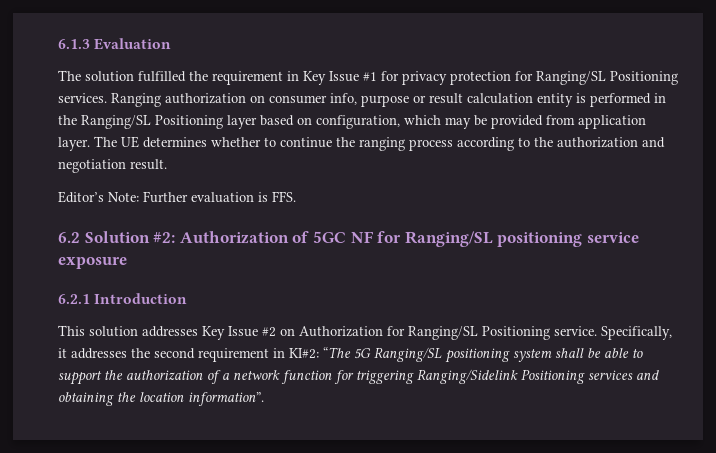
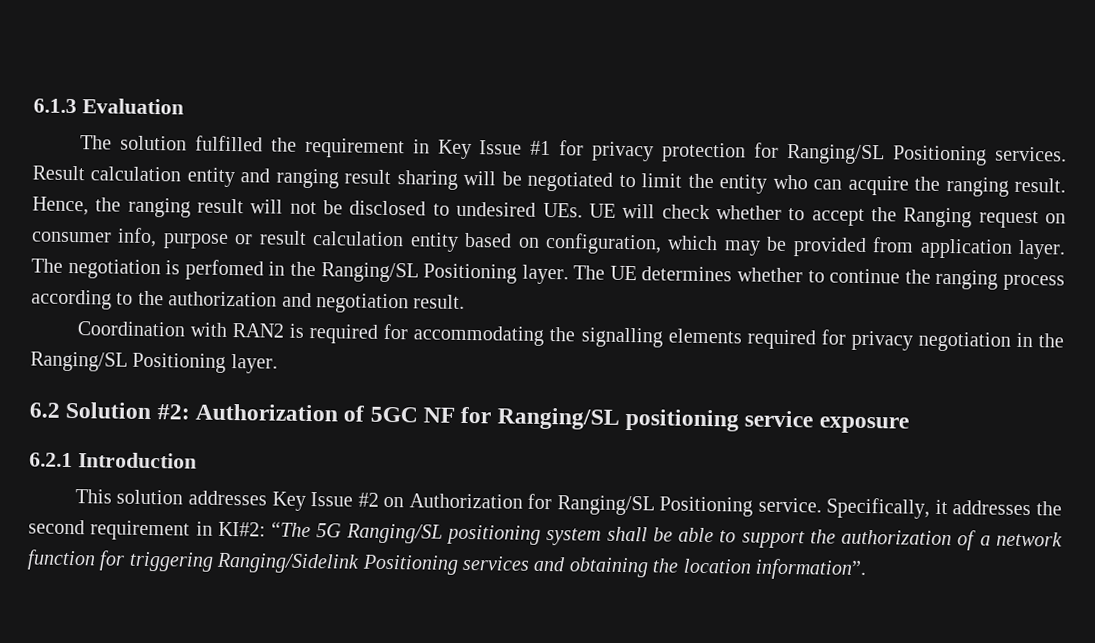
- Ranging authorization on consumer info, purpose or result calculation entity is performed in the Ranging/SL Positioning layer based on configuration, which may be provided from application layer.
+ Result calculation entity and ranging result sharing will be negotiated to limit the entity who can acquire the ranging result. Hence, the ranging result will not be disclosed to undesired UEs. UE will check whether to accept the Ranging request on consumer info, purpose or result calculation entity based on configuration, which may be provided from application layer.
- The UE determines whether to continue the ranging process according to the authorization and negotiation result.
+ The negotiation is perfomed in the Ranging/SL Positioning layer. The UE determines whether to continue the ranging process according to the authorization and negotiation result.
- Editor’s Note: Further evaluation is FFS.
+ Coordination with RAN2 is required for accommodating the signalling elements required for privacy negotiation in the Ranging/SL Positioning layer.

